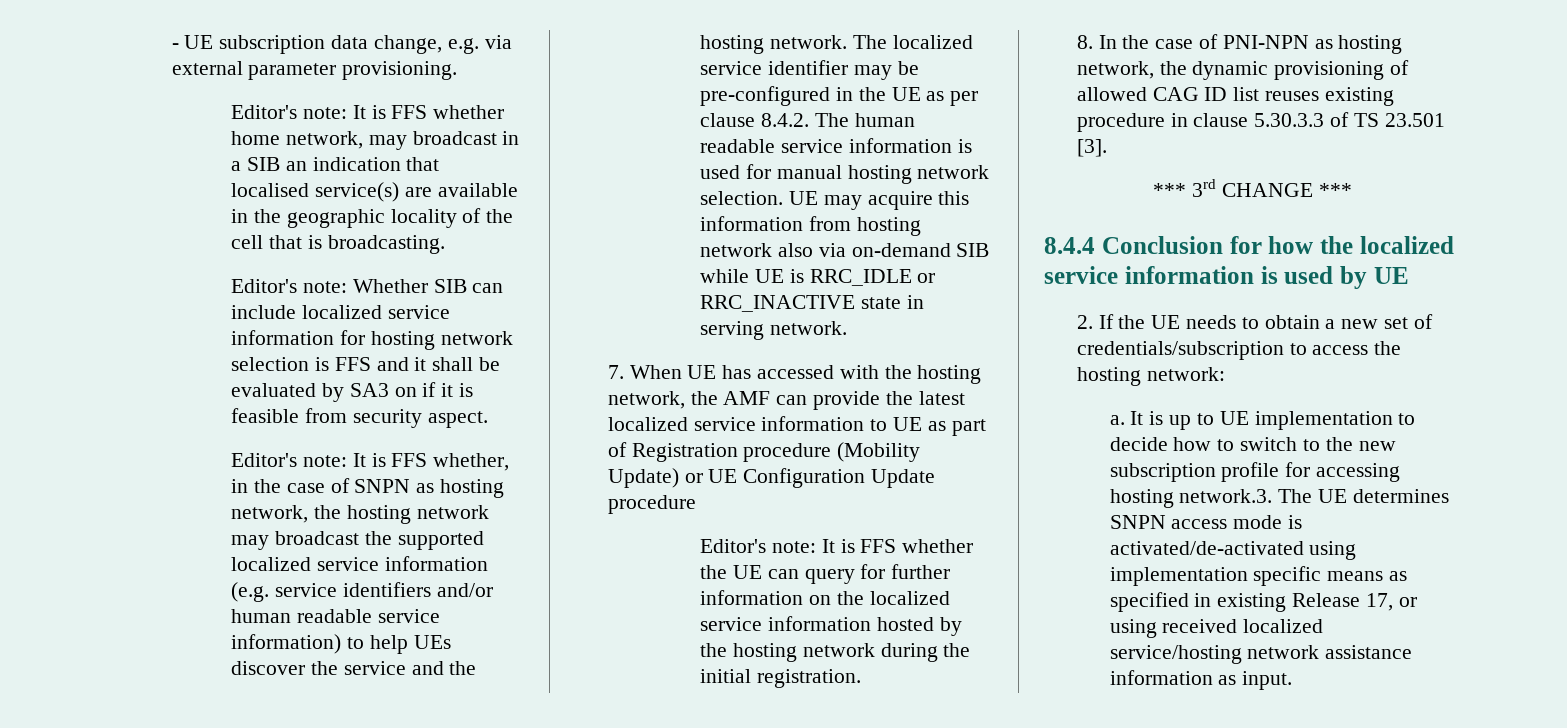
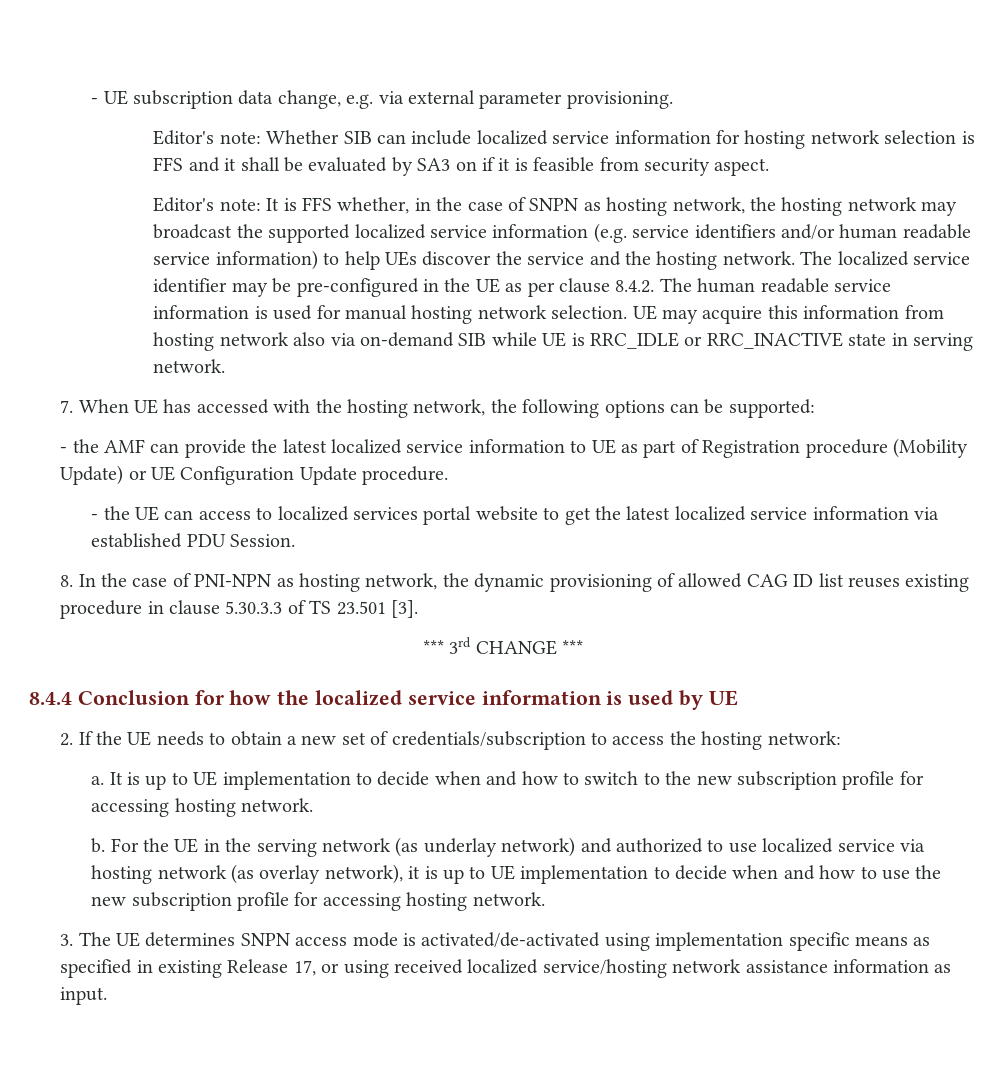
- Editor's note: It is FFS whether home network, may broadcast in a SIB an indication that localised service(s) are available in the geographic locality of the cell that is broadcasting.
- 7. When UE has accessed with the hosting network, the AMF can provide the latest localized service information to UE as part of Registration procedure (Mobility Update) or UE Configuration Update procedure
- Editor's note: It is FFS whether the UE can query for further information on the localized service information hosted by the hosting network during the initial registration.
+ 7. When UE has accessed with the hosting network, the following options can be supported:
+ - the AMF can provide the latest localized service information to UE as part of Registration procedure (Mobility Update) or UE Configuration Update procedure.
+ - the UE can access to localized services portal website to get the latest localized service information via established PDU Session.
- It is up to UE implementation to decide how to switch to the new subscription profile for accessing hosting network.3. The UE determines SNPN access mode is activated/de-activated using implementation specific means as specified in existing Release 17, or using received localized service/hosting network assistance information as input.
+ It is up to UE implementation to decide when and how to switch to the new subscription profile for accessing hosting network.
+ b. For the UE in the serving network (as underlay network) and authorized to use localized service via hosting network (as overlay network), it is up to UE implementation to decide when and how to use the new subscription profile for accessing hosting network.
+ 3. The UE determines SNPN access mode is activated/de-activated using implementation specific means as specified in existing Release 17, or using received localized service/hosting network assistance information as input.

